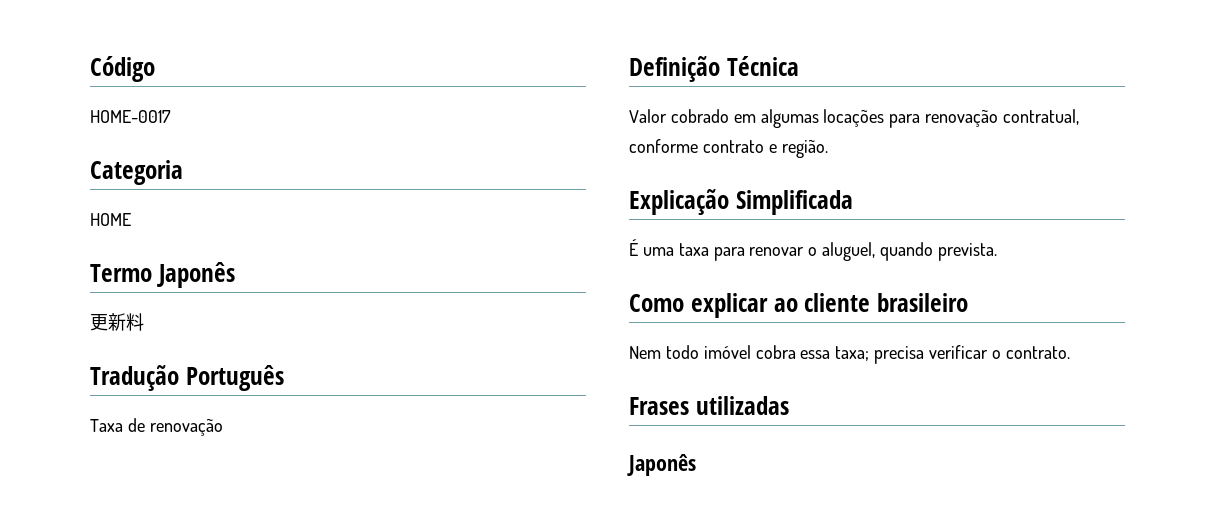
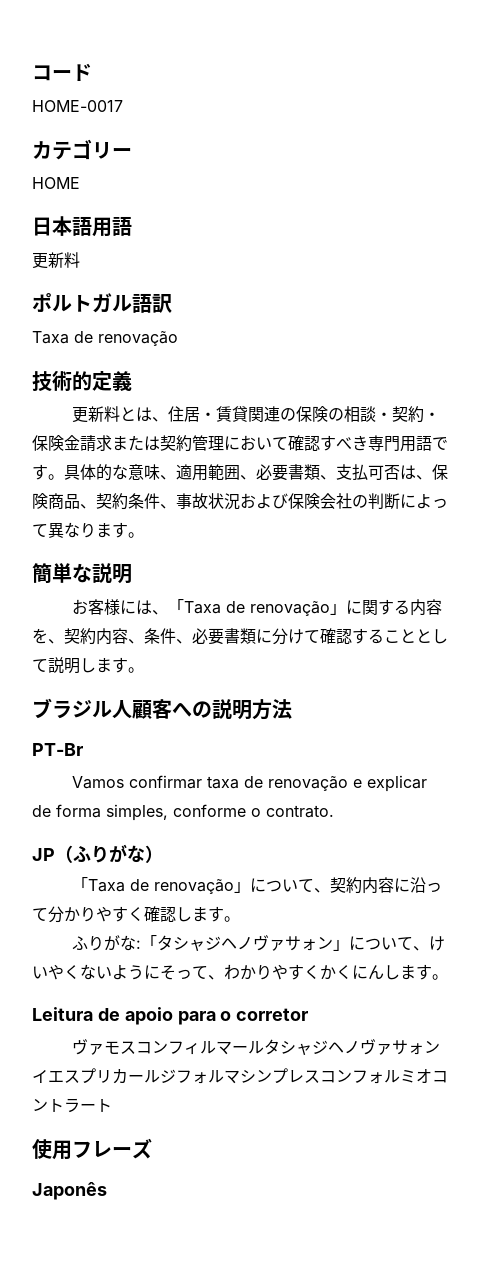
- Código
+ コード
- Categoria
+ カテゴリー
- Termo Japonês
+ 日本語用語
- Tradução Português
+ ポルトガル語訳
- Definição Técnica
- Valor cobrado em algumas locações para renovação contratual, conforme contrato e região.
- Explicação Simplificada
- É uma taxa para renovar o aluguel, quando prevista.
- Como explicar ao cliente brasileiro
- Nem todo imóvel cobra essa taxa; precisa verificar o contrato.
- Frases utilizadas
+ 技術的定義
+ 更新料とは、住居・賃貸関連の保険の相談・契約・保険金請求または契約管理において確認すべき専門用語です。具体的な意味、適用範囲、必要書類、支払可否は、保険商品、契約条件、事故状況および保険会社の判断によって異なります。
+ 簡単な説明
+ お客様には、「Taxa de renovação」に関する内容を、契約内容、条件、必要書類に分けて確認することとして説明します。
+ ブラジル人顧客への説明方法
+ PT-Br
+ Vamos confirmar taxa de renovação e explicar de forma simples, conforme o contrato.
+ JP（ふりがな）
+ 「Taxa de renovação」について、契約内容に沿って分かりやすく確認します。
+ ふりがな:「タシャジヘノヴァサォン」について、けいやくないようにそって、わかりやすくかくにんします。
+ Leitura de apoio para o corretor
+ ヴァモスコンフィルマールタシャジヘノヴァサォンイエスプリカールジフォルマシンプレスコンフォルミオコントラート
+ 使用フレーズ

